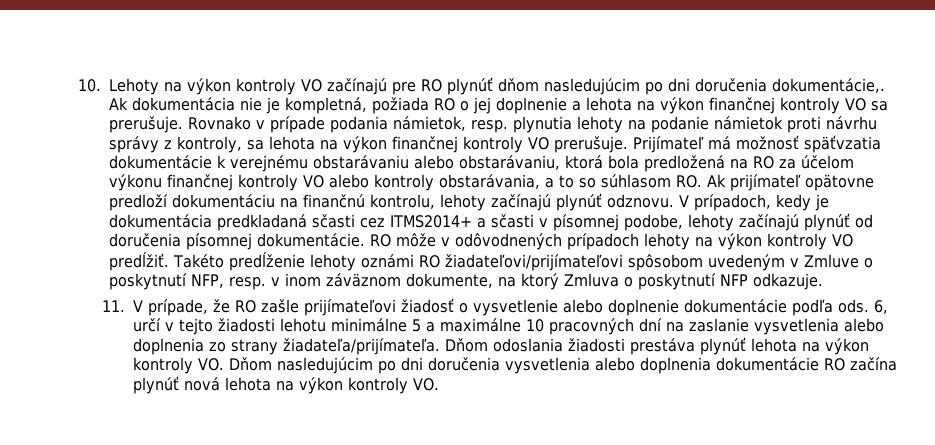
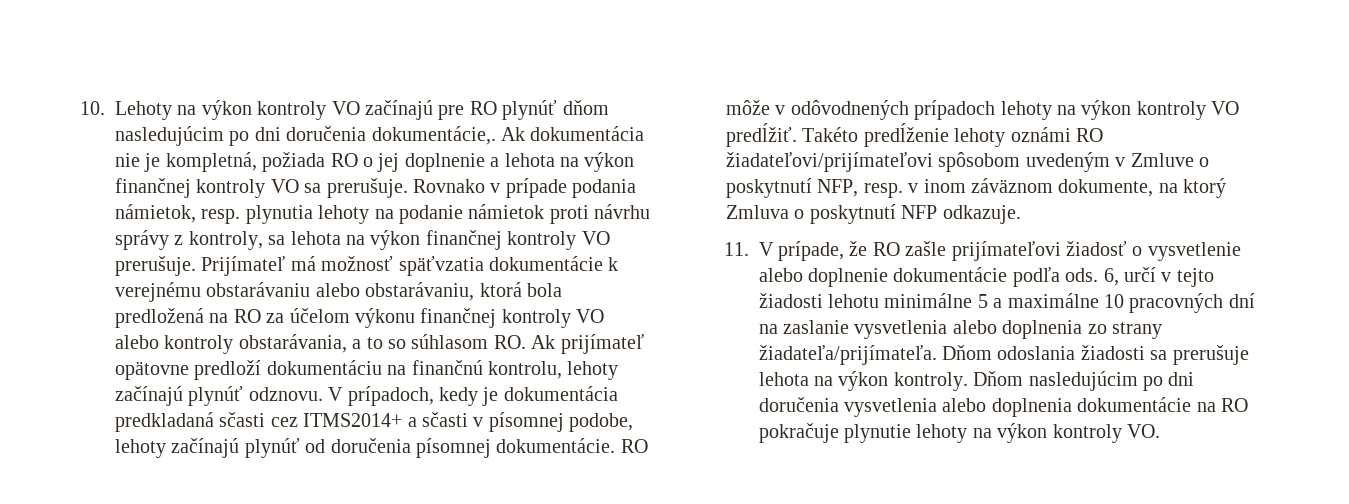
- Dňom odoslania žiadosti prestáva plynúť lehota na výkon kontroly VO. Dňom nasledujúcim po dni doručenia vysvetlenia alebo doplnenia dokumentácie RO začína plynúť nová lehota na výkon kontroly VO.
+ Dňom odoslania žiadosti sa prerušuje lehota na výkon kontroly. Dňom nasledujúcim po dni doručenia vysvetlenia alebo doplnenia dokumentácie na RO pokračuje plynutie lehoty na výkon kontroly VO.

